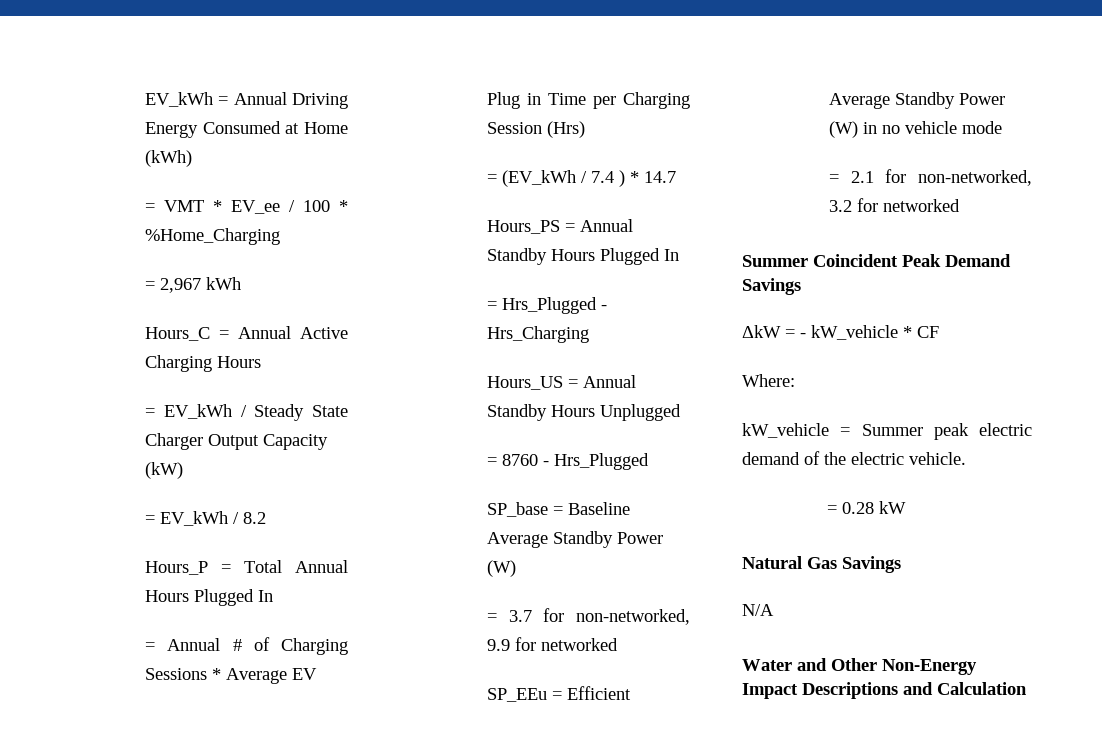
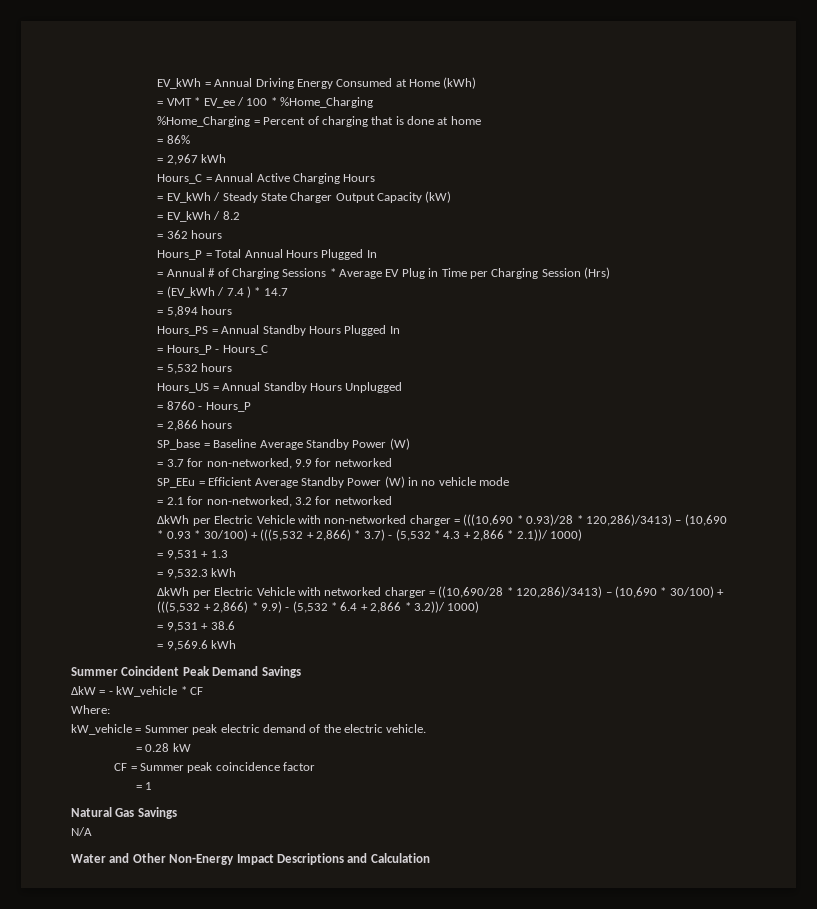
+ %Home_Charging = Percent of charging that is done at home
+ = 86%
+ = 362 hours
+ = 5,894 hours
- = Hrs_Plugged - Hrs_Charging
+ = Hours_P - Hours_C
+ = 5,532 hours
- = 8760 - Hrs_Plugged
+ = 8760 - Hours_P
+ = 2,866 hours
+ ∆kWh per Electric Vehicle with non-networked charger = (((10,690 * 0.93)/28 * 120,286)/3413) – (10,690 * 0.93 * 30/100) + (((5,532 + 2,866) * 3.7) - (5,532 * 4.3 + 2,866 * 2.1))/ 1000)
+ = 9,531 + 1.3
+ = 9,532.3 kWh
+ ∆kWh per Electric Vehicle with networked charger = ((10,690/28 * 120,286)/3413) – (10,690 * 30/100) + (((5,532 + 2,866) * 9.9) - (5,532 * 6.4 + 2,866 * 3.2))/ 1000)
+ = 9,531 + 38.6
+ = 9,569.6 kWh
+ CF = Summer peak coincidence factor
+ = 1

